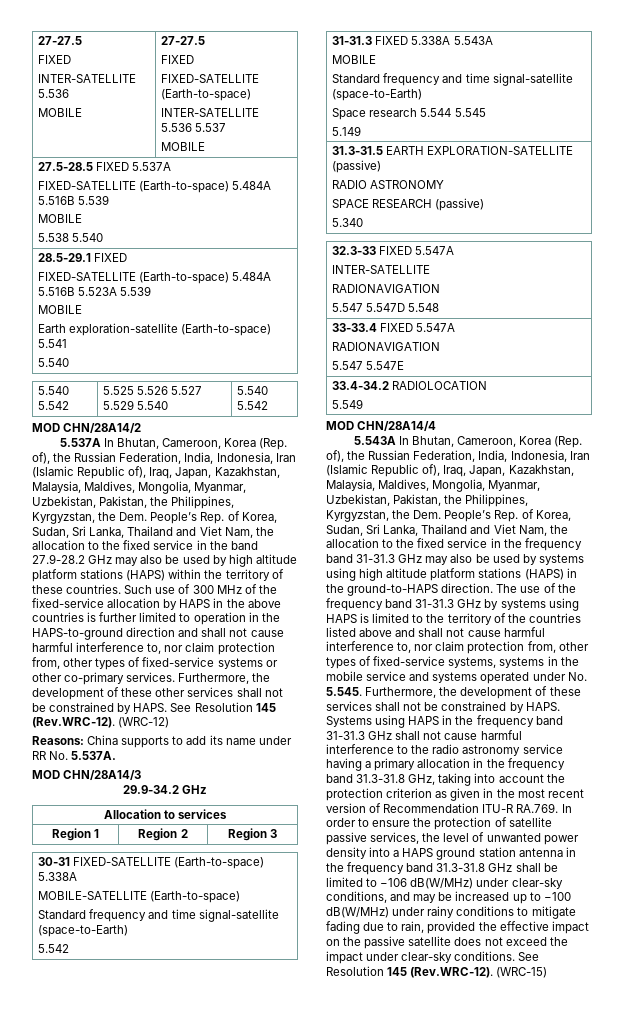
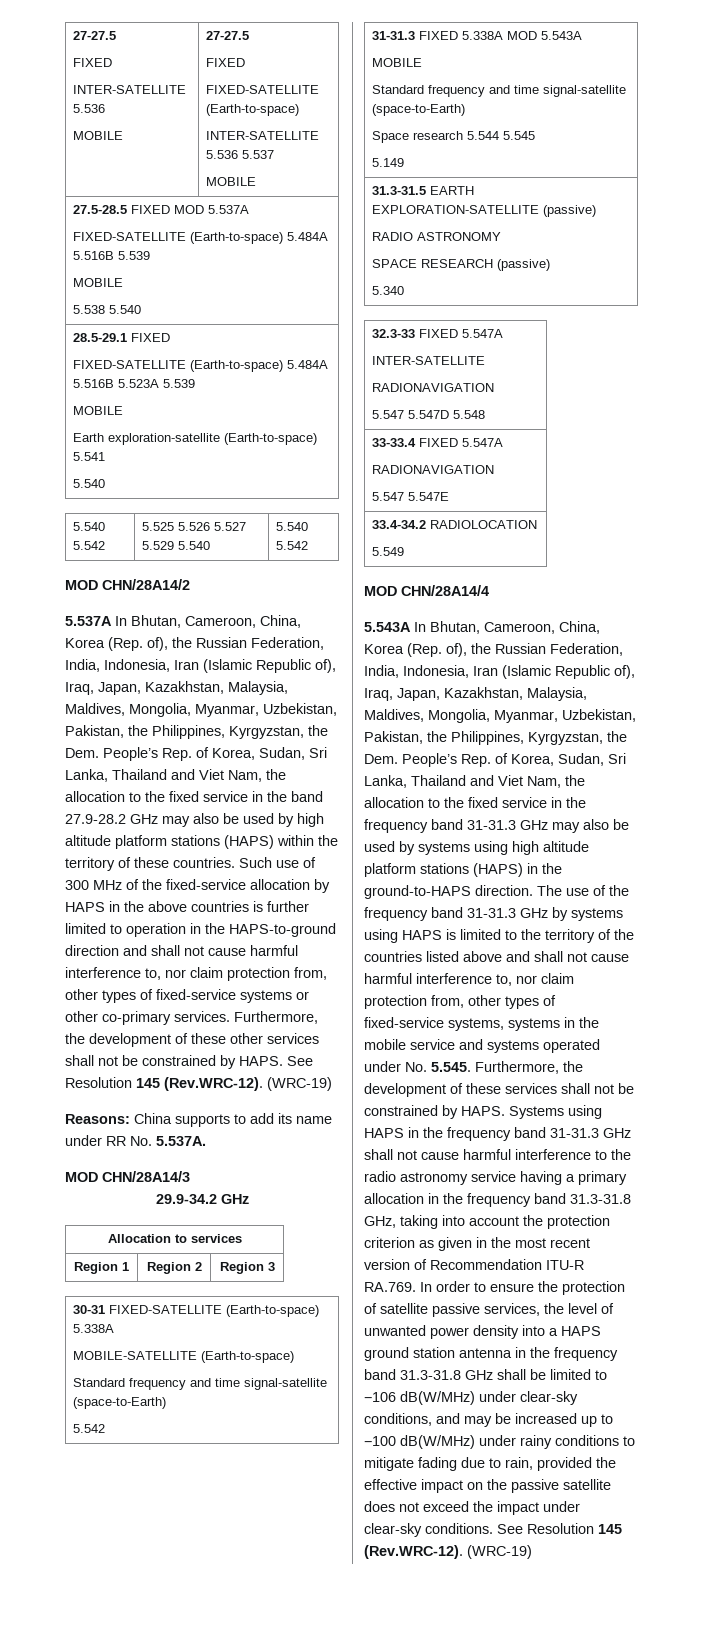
- 27.5-28.5 FIXED 5.537A
+ 27.5-28.5 FIXED MOD 5.537A
- 5.537A In Bhutan, Cameroon, Korea (Rep. of), the Russian Federation, India, Indonesia, Iran (Islamic Republic of), Iraq, Japan, Kazakhstan, Malaysia, Maldives, Mongolia, Myanmar, Uzbekistan, Pakistan, the Philippines, Kyrgyzstan, the Dem. People’s Rep. of Korea, Sudan, Sri Lanka, Thailand and Viet Nam, the allocation to the fixed service in the band 27.9-28.2 GHz may also be used by high altitude platform stations (HAPS) within the territory of these countries.
+ 5.537A In Bhutan, Cameroon, China, Korea (Rep. of), the Russian Federation, India, Indonesia, Iran (Islamic Republic of), Iraq, Japan, Kazakhstan, Malaysia, Maldives, Mongolia, Myanmar, Uzbekistan, Pakistan, the Philippines, Kyrgyzstan, the Dem. People’s Rep. of Korea, Sudan, Sri Lanka, Thailand and Viet Nam, the allocation to the fixed service in the band 27.9-28.2 GHz may also be used by high altitude platform stations (HAPS) within the territory of these countries.
- Furthermore, the development of these other services shall not be constrained by HAPS. See Resolution 145 (Rev.WRC-12). (WRC-12)
+ Furthermore, the development of these other services shall not be constrained by HAPS. See Resolution 145 (Rev.WRC-12). (WRC-19)
- 31-31.3 FIXED 5.338A 5.543A
+ 31-31.3 FIXED 5.338A MOD 5.543A
- 5.543A In Bhutan, Cameroon, Korea (Rep. of), the Russian Federation, India, Indonesia, Iran (Islamic Republic of), Iraq, Japan, Kazakhstan, Malaysia, Maldives, Mongolia, Myanmar, Uzbekistan, Pakistan, the Philippines, Kyrgyzstan, the Dem. People’s Rep. of Korea, Sudan, Sri Lanka, Thailand and Viet Nam, the allocation to the fixed service in the frequency band 31-31.3 GHz may also be used by systems using high altitude platform stations (HAPS) in the ground-to-HAPS direction.
+ 5.543A In Bhutan, Cameroon, China, Korea (Rep. of), the Russian Federation, India, Indonesia, Iran (Islamic Republic of), Iraq, Japan, Kazakhstan, Malaysia, Maldives, Mongolia, Myanmar, Uzbekistan, Pakistan, the Philippines, Kyrgyzstan, the Dem. People’s Rep. of Korea, Sudan, Sri Lanka, Thailand and Viet Nam, the allocation to the fixed service in the frequency band 31-31.3 GHz may also be used by systems using high altitude platform stations (HAPS) in the ground-to-HAPS direction.
- Systems using HAPS in the frequency band 31-31.3 GHz shall not cause harmful interference to the radio astronomy service having a primary allocation in the frequency band 31.3-31.8 GHz, taking into account the protection criterion as given in the most recent version of Recommendation ITU-R RA.769. In order to ensure the protection of satellite passive services, the level of unwanted power density into a HAPS ground station antenna in the frequency band 31.3-31.8 GHz shall be limited to −106 dB(W/MHz) under clear-sky conditions, and may be increased up to −100 dB(W/MHz) under rainy conditions to mitigate fading due to rain, provided the effective impact on the passive satellite does not exceed the impact under clear-sky conditions. See Resolution 145 (Rev.WRC-12). (WRC-15)
+ Systems using HAPS in the frequency band 31-31.3 GHz shall not cause harmful interference to the radio astronomy service having a primary allocation in the frequency band 31.3-31.8 GHz, taking into account the protection criterion as given in the most recent version of Recommendation ITU-R RA.769. In order to ensure the protection of satellite passive services, the level of unwanted power density into a HAPS ground station antenna in the frequency band 31.3-31.8 GHz shall be limited to −106 dB(W/MHz) under clear-sky conditions, and may be increased up to −100 dB(W/MHz) under rainy conditions to mitigate fading due to rain, provided the effective impact on the passive satellite does not exceed the impact under clear-sky conditions. See Resolution 145 (Rev.WRC-12). (WRC-19)

